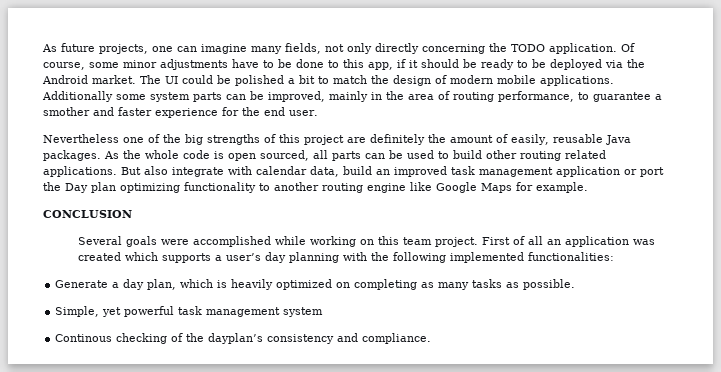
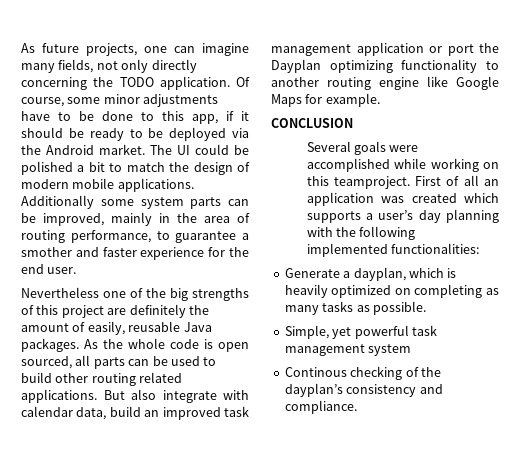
- But also integrate with calendar data, build an improved task management application or port the Day plan optimizing functionality to another routing engine like Google Maps for example.
+ But also integrate with calendar data, build an improved task management application or port the Dayplan optimizing functionality to another routing engine like Google Maps for example.
- Several goals were accomplished while working on this team project.
+ Several goals were accomplished while working on this teamproject.
- Generate a day plan, which is heavily optimized on completing as many tasks as possible.
+ Generate a dayplan, which is heavily optimized on completing as many tasks as possible.

